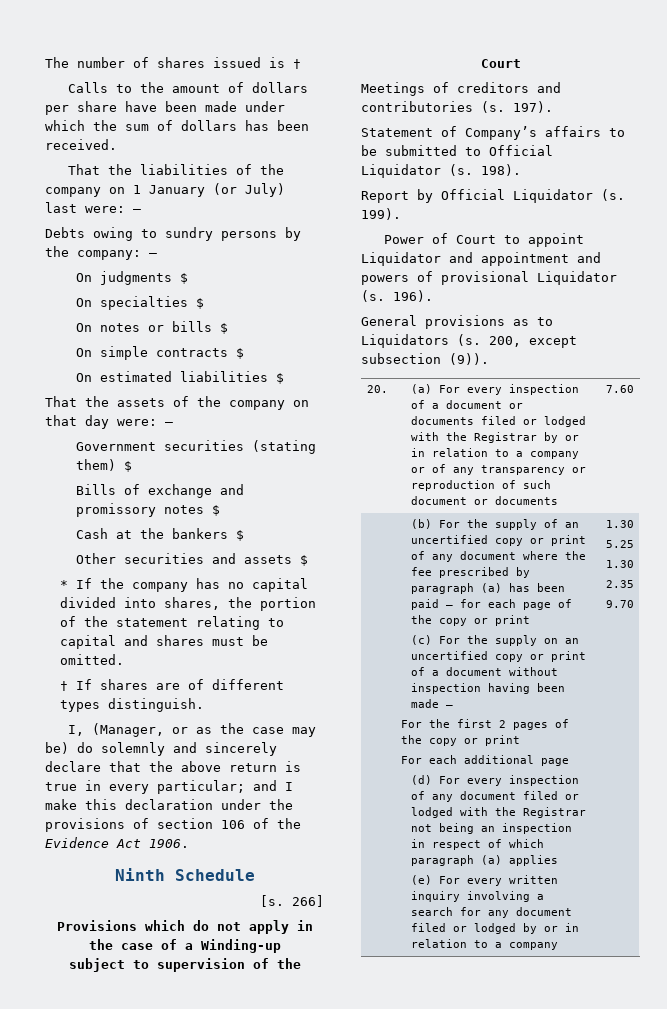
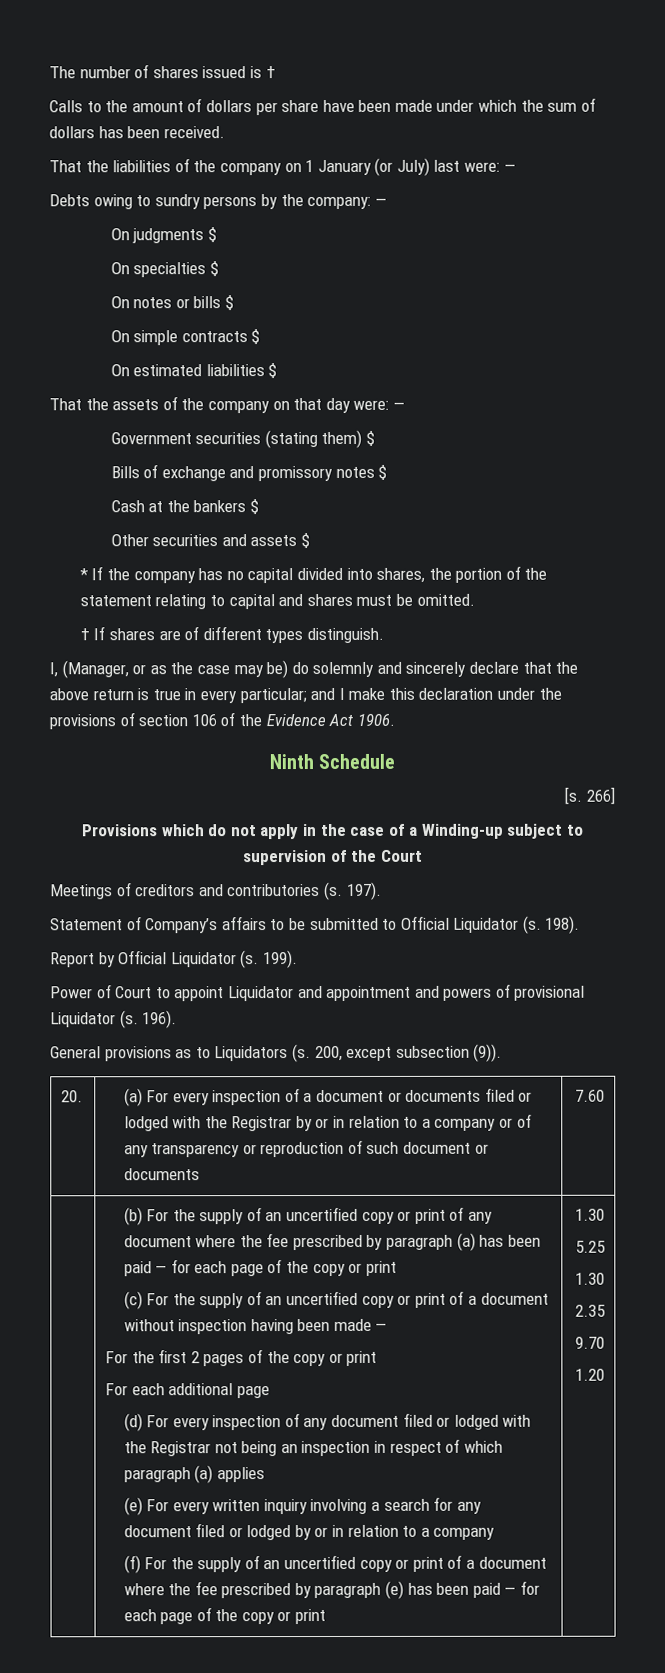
- Provisions which do not apply in the case of a Winding-up
- subject to supervision of the Court
+ Provisions which do not apply in the case of a Winding-up subject to supervision of the Court
- (c) For the supply on an uncertified copy or print of a document without inspection having been made —
+ (c) For the supply of an uncertified copy or print of a document without inspection having been made —
+ (f) For the supply of an uncertified copy or print of a document where the fee prescribed by paragraph (e) has been paid — for each page of the copy or print
+ 1.20

